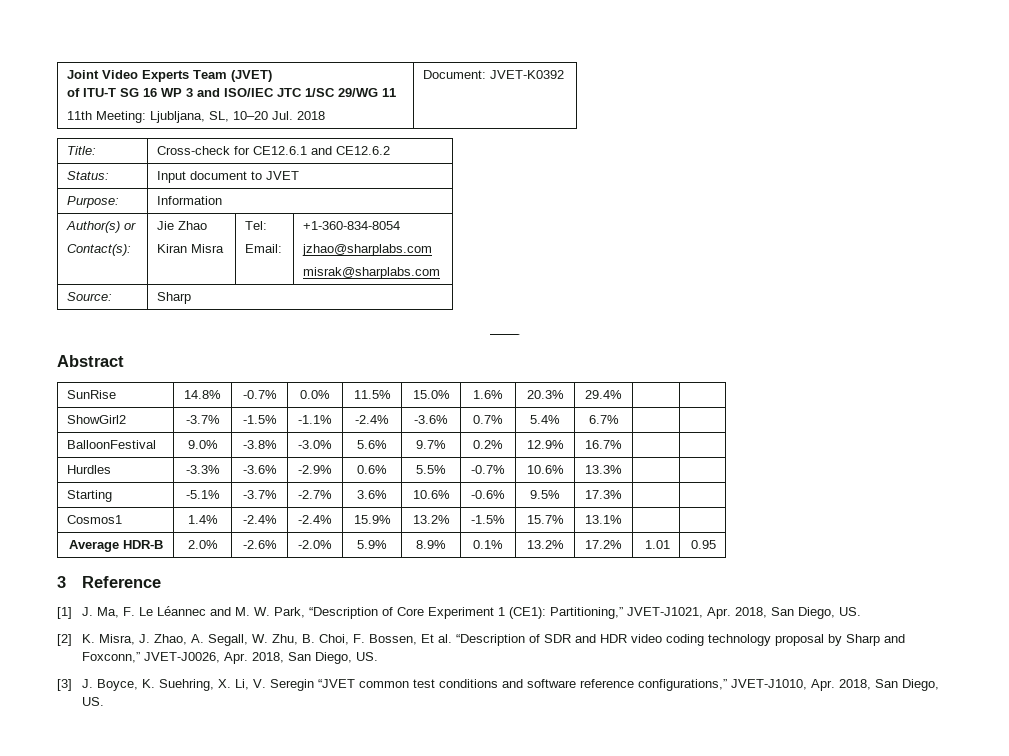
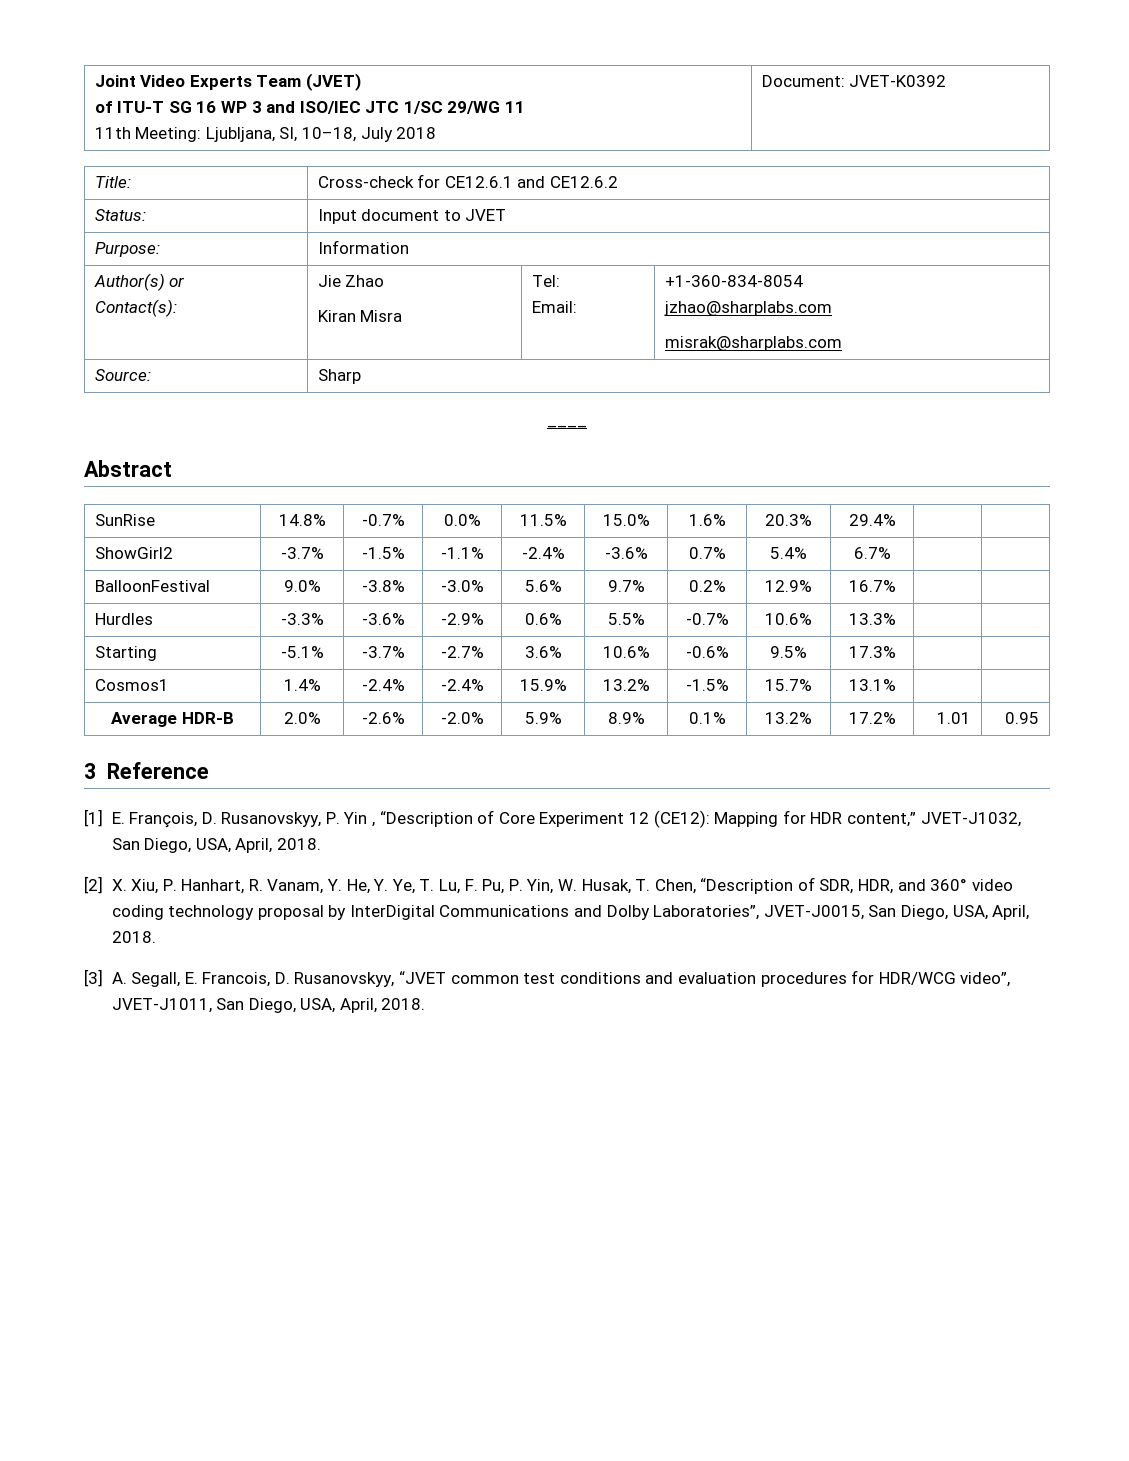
  Joint Video Experts Team (JVET)
  of ITU-T SG 16 WP 3 and ISO/IEC JTC 1/SC 29/WG 11
- 11th Meeting: Ljubljana, SL, 10–20 Jul. 2018 | Document: JVET-K0392
+ 11th Meeting: Ljubljana, SI, 10–18, July 2018 | Document: JVET-K0392
- [1] J. Ma, F. Le Léannec and M. W. Park, “Description of Core Experiment 1 (CE1): Partitioning,” JVET-J1021, Apr. 2018, San Diego, US.
- [2] K. Misra, J. Zhao, A. Segall, W. Zhu, B. Choi, F. Bossen, Et al. “Description of SDR and HDR video coding technology proposal by Sharp and Foxconn,” JVET-J0026, Apr. 2018, San Diego, US.
- [3] J. Boyce, K. Suehring, X. Li, V. Seregin “JVET common test conditions and software reference configurations,” JVET-J1010, Apr. 2018, San Diego, US.
+ [1] E. François, D. Rusanovskyy, P. Yin , “Description of Core Experiment 12 (CE12): Mapping for HDR content,” JVET-J1032, San Diego, USA, April, 2018.
+ [2] X. Xiu, P. Hanhart, R. Vanam, Y. He, Y. Ye, T. Lu, F. Pu, P. Yin, W. Husak, T. Chen, “Description of SDR, HDR, and 360° video coding technology proposal by InterDigital Communications and Dolby Laboratories”, JVET-J0015, San Diego, USA, April, 2018.
+ [3] A. Segall, E. Francois, D. Rusanovskyy, “JVET common test conditions and evaluation procedures for HDR/WCG video”, JVET-J1011, San Diego, USA, April, 2018.

